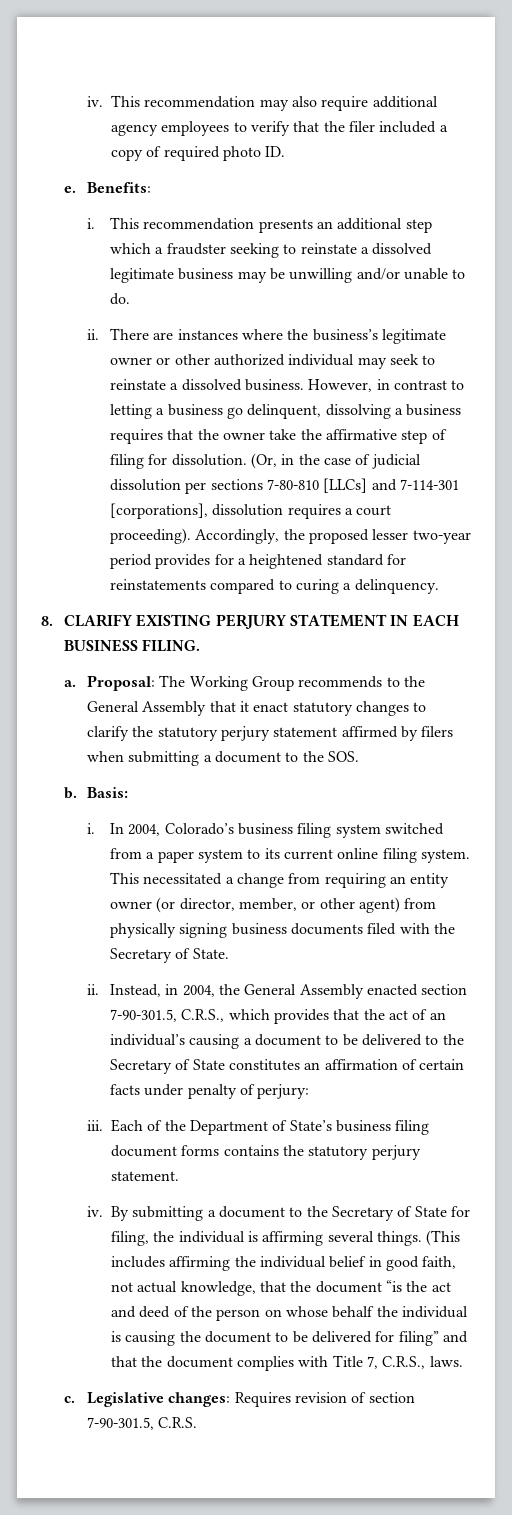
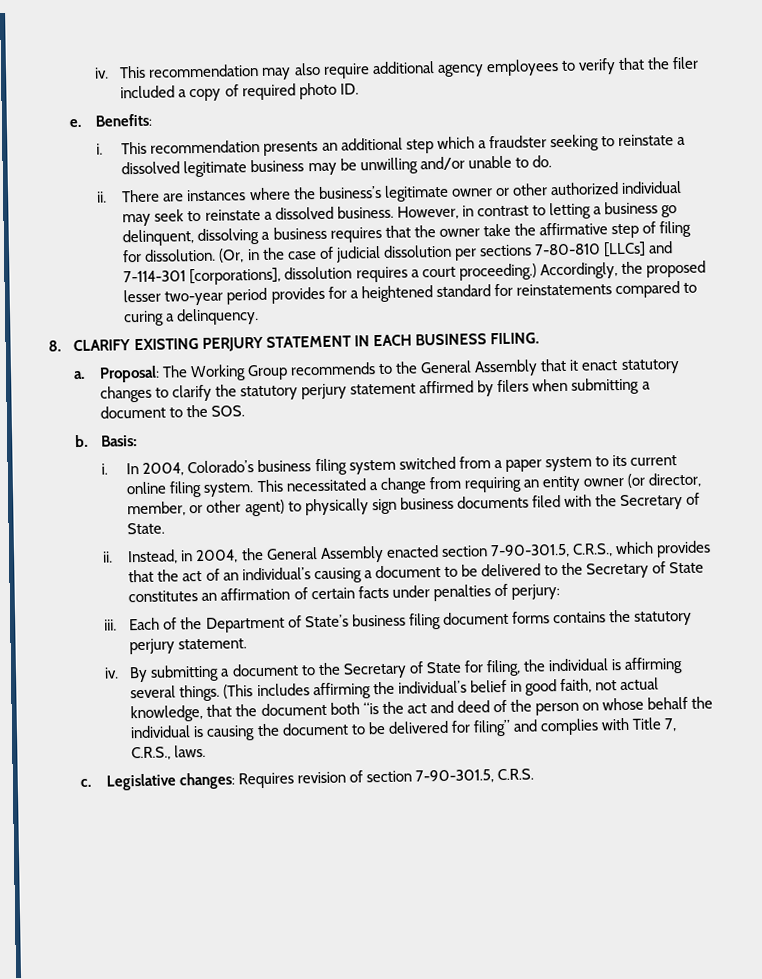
- (Or, in the case of judicial dissolution per sections 7-80-810 [LLCs] and 7-114-301 [corporations], dissolution requires a court proceeding).
+ (Or, in the case of judicial dissolution per sections 7-80-810 [LLCs] and 7-114-301 [corporations], dissolution requires a court proceeding.)
- This necessitated a change from requiring an entity owner (or director, member, or other agent) from physically signing business documents filed with the Secretary of State.
+ This necessitated a change from requiring an entity owner (or director, member, or other agent) to physically sign business documents filed with the Secretary of State.
- Instead, in 2004, the General Assembly enacted section 7-90-301.5, C.R.S., which provides that the act of an individual’s causing a document to be delivered to the Secretary of State constitutes an affirmation of certain facts under penalty of perjury:
+ Instead, in 2004, the General Assembly enacted section 7-90-301.5, C.R.S., which provides that the act of an individual’s causing a document to be delivered to the Secretary of State constitutes an affirmation of certain facts under penalties of perjury:
- (This includes affirming the individual belief in good faith, not actual knowledge, that the document “is the act and deed of the person on whose behalf the individual is causing the document to be delivered for filing” and that the document complies with Title 7, C.R.S., laws.
+ (This includes affirming the individual’s belief in good faith, not actual knowledge, that the document both “is the act and deed of the person on whose behalf the individual is causing the document to be delivered for filing” and complies with Title 7, C.R.S., laws.

